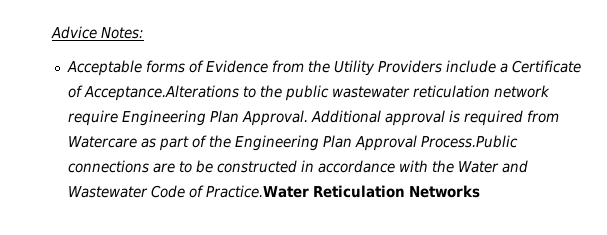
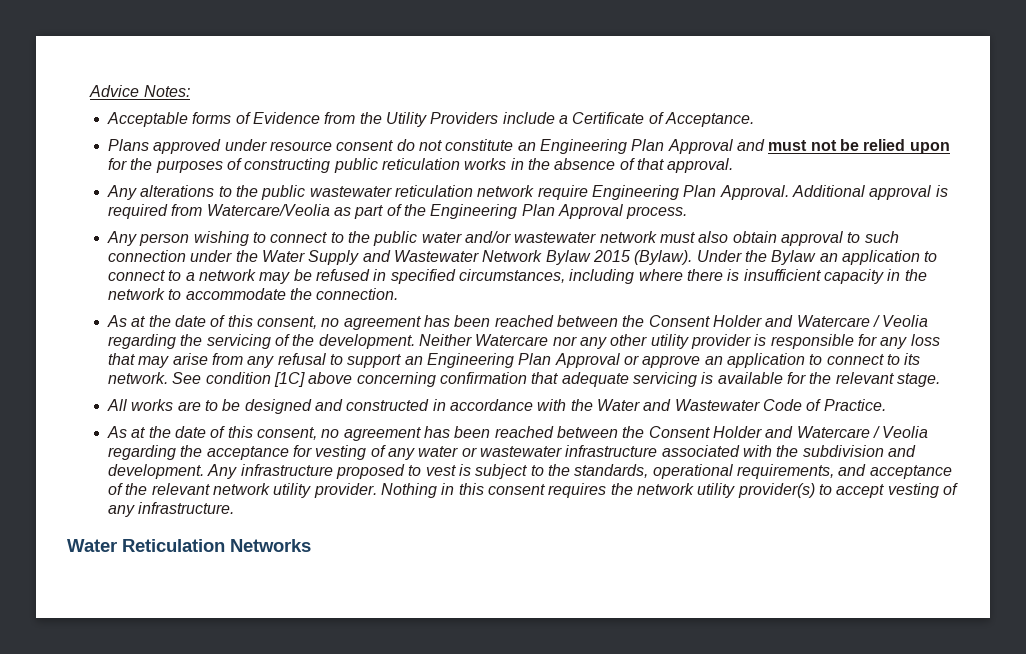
- Acceptable forms of Evidence from the Utility Providers include a Certificate of Acceptance.Alterations to the public wastewater reticulation network require Engineering Plan Approval.
+ Acceptable forms of Evidence from the Utility Providers include a Certificate of Acceptance.
+ Plans approved under resource consent do not constitute an Engineering Plan Approval and must not be relied upon for the purposes of constructing public reticulation works in the absence of that approval.
+ Any alterations to the public wastewater reticulation network require Engineering Plan Approval.
- Additional approval is required from Watercare as part of the Engineering Plan Approval Process.Public connections are to be constructed in accordance with the Water and Wastewater Code of Practice.Water Reticulation Networks
+ Additional approval is required from Watercare/Veolia as part of the Engineering Plan Approval process.
+ Any person wishing to connect to the public water and/or wastewater network must also obtain approval to such connection under the Water Supply and Wastewater Network Bylaw 2015 (Bylaw). Under the Bylaw an application to connect to a network may be refused in specified circumstances, including where there is insufficient capacity in the network to accommodate the connection.
+ As at the date of this consent, no agreement has been reached between the Consent Holder and Watercare / Veolia regarding the servicing of the development. Neither Watercare nor any other utility provider is responsible for any loss that may arise from any refusal to support an Engineering Plan Approval or approve an application to connect to its network. See condition [1C] above concerning confirmation that adequate servicing is available for the relevant stage.
+ All works are to be designed and constructed in accordance with the Water and Wastewater Code of Practice.
+ As at the date of this consent, no agreement has been reached between the Consent Holder and Watercare / Veolia regarding the acceptance for vesting of any water or wastewater infrastructure associated with the subdivision and development. Any infrastructure proposed to vest is subject to the standards, operational requirements, and acceptance of the relevant network utility provider. Nothing in this consent requires the network utility provider(s) to accept vesting of any infrastructure.
+ Water Reticulation Networks

